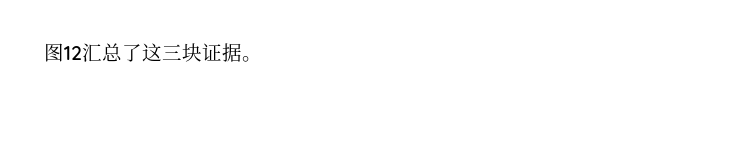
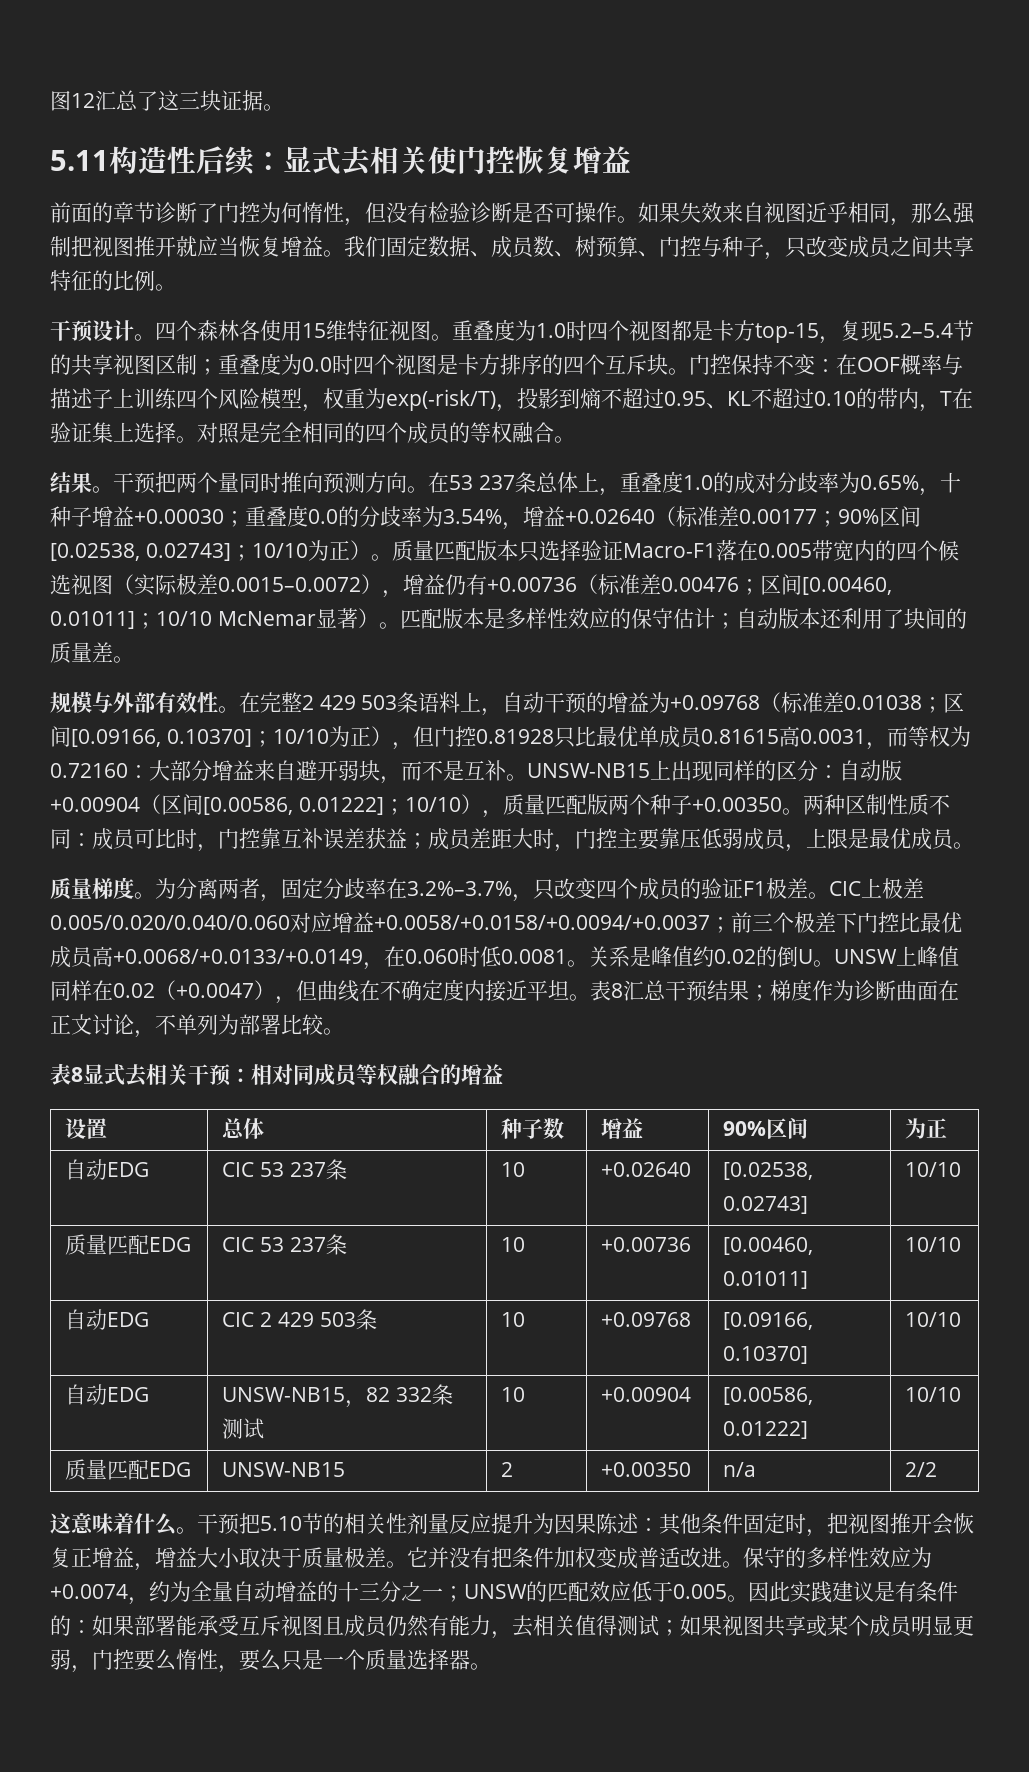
+ 5.11构造性后续：显式去相关使门控恢复增益
+ 前面的章节诊断了门控为何惰性，但没有检验诊断是否可操作。如果失效来自视图近乎相同，那么强制把视图推开就应当恢复增益。我们固定数据、成员数、树预算、门控与种子，只改变成员之间共享特征的比例。
+ 干预设计。四个森林各使用15维特征视图。重叠度为1.0时四个视图都是卡方top-15，复现5.2–5.4节的共享视图区制；重叠度为0.0时四个视图是卡方排序的四个互斥块。门控保持不变：在OOF概率与描述子上训练四个风险模型，权重为exp(-risk/T)，投影到熵不超过0.95、KL不超过0.10的带内，T在验证集上选择。对照是完全相同的四个成员的等权融合。
+ 结果。干预把两个量同时推向预测方向。在53 237条总体上，重叠度1.0的成对分歧率为0.65%，十种子增益+0.00030；重叠度0.0的分歧率为3.54%，增益+0.02640（标准差0.00177；90%区间[0.02538, 0.02743]；10/10为正）。质量匹配版本只选择验证Macro-F1落在0.005带宽内的四个候选视图（实际极差0.0015–0.0072），增益仍有+0.00736（标准差0.00476；区间[0.00460, 0.01011]；10/10 McNemar显著）。匹配版本是多样性效应的保守估计；自动版本还利用了块间的质量差。
+ 规模与外部有效性。在完整2 429 503条语料上，自动干预的增益为+0.09768（标准差0.01038；区间[0.09166, 0.10370]；10/10为正），但门控0.81928只比最优单成员0.81615高0.0031，而等权为0.72160：大部分增益来自避开弱块，而不是互补。UNSW-NB15上出现同样的区分：自动版+0.00904（区间[0.00586, 0.01222]；10/10），质量匹配版两个种子+0.00350。两种区制性质不同：成员可比时，门控靠互补误差获益；成员差距大时，门控主要靠压低弱成员，上限是最优成员。
+ 质量梯度。为分离两者，固定分歧率在3.2%–3.7%，只改变四个成员的验证F1极差。CIC上极差0.005/0.020/0.040/0.060对应增益+0.0058/+0.0158/+0.0094/+0.0037；前三个极差下门控比最优成员高+0.0068/+0.0133/+0.0149，在0.060时低0.0081。关系是峰值约0.02的倒U。UNSW上峰值同样在0.02（+0.0047），但曲线在不确定度内接近平坦。表8汇总干预结果；梯度作为诊断曲面在正文讨论，不单列为部署比较。
+ 表8显式去相关干预：相对同成员等权融合的增益
+ 设置 | 总体 | 种子数 | 增益 | 90%区间 | 为正
+ 自动EDG | CIC 53 237条 | 10 | +0.02640 | [0.02538, 0.02743] | 10/10
+ 质量匹配EDG | CIC 53 237条 | 10 | +0.00736 | [0.00460, 0.01011] | 10/10
+ 自动EDG | CIC 2 429 503条 | 10 | +0.09768 | [0.09166, 0.10370] | 10/10
+ 自动EDG | UNSW-NB15，82 332条测试 | 10 | +0.00904 | [0.00586, 0.01222] | 10/10
+ 质量匹配EDG | UNSW-NB15 | 2 | +0.00350 | n/a | 2/2
+ 这意味着什么。干预把5.10节的相关性剂量反应提升为因果陈述：其他条件固定时，把视图推开会恢复正增益，增益大小取决于质量极差。它并没有把条件加权变成普适改进。保守的多样性效应为+0.0074，约为全量自动增益的十三分之一；UNSW的匹配效应低于0.005。因此实践建议是有条件的：如果部署能承受互斥视图且成员仍然有能力，去相关值得测试；如果视图共享或某个成员明显更弱，门控要么惰性，要么只是一个质量选择器。

